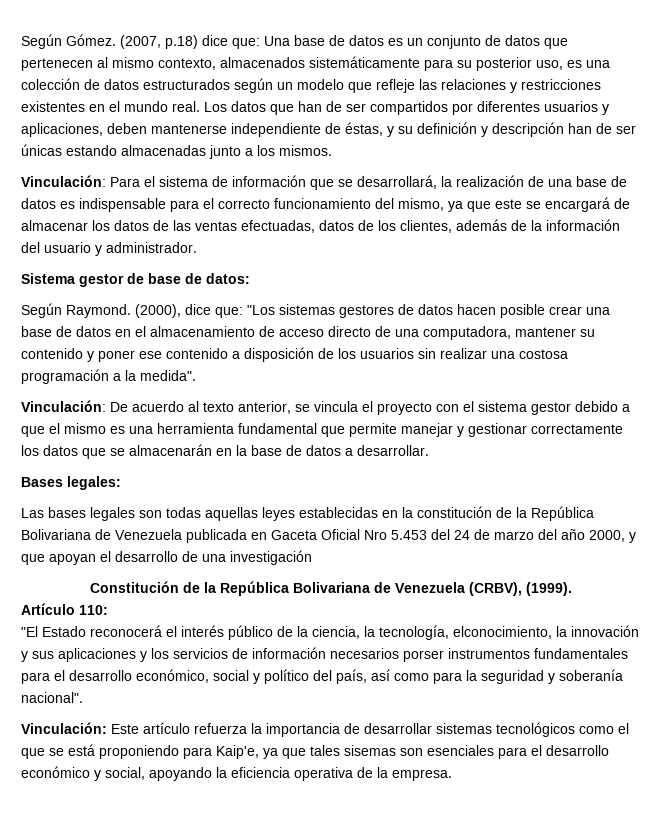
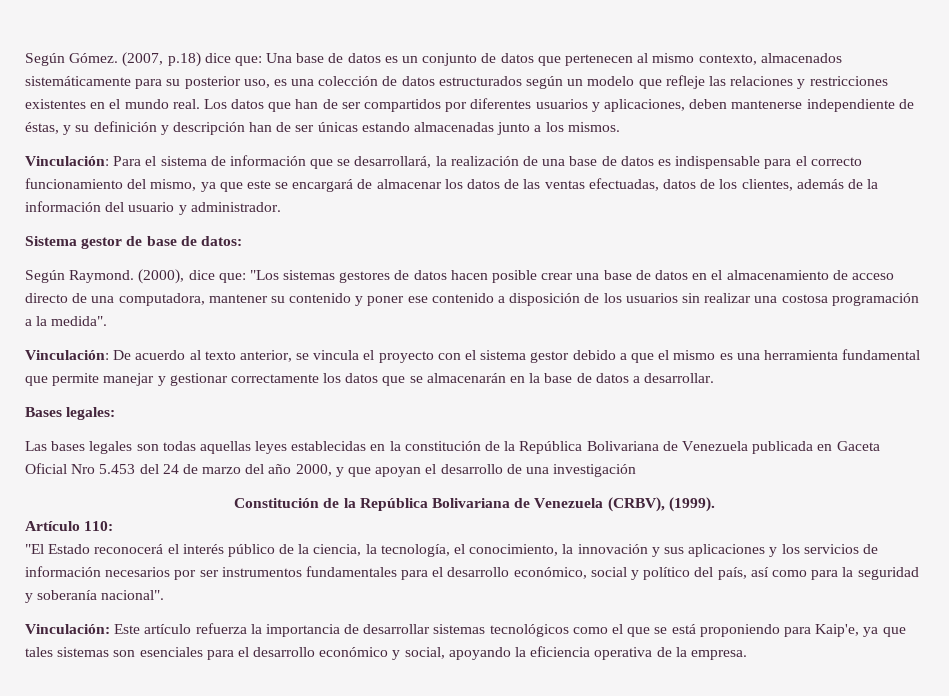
- "El Estado reconocerá el interés público de la ciencia, la tecnología, elconocimiento, la innovación y sus aplicaciones y los servicios de información necesarios porser instrumentos fundamentales para el desarrollo económico, social y político del país, así como para la seguridad y soberanía nacional".
+ "El Estado reconocerá el interés público de la ciencia, la tecnología, el conocimiento, la innovación y sus aplicaciones y los servicios de información necesarios por ser instrumentos fundamentales para el desarrollo económico, social y político del país, así como para la seguridad y soberanía nacional".
- Vinculación: Este artículo refuerza la importancia de desarrollar sistemas tecnológicos como el que se está proponiendo para Kaip'e, ya que tales sisemas son esenciales para el desarrollo económico y social, apoyando la eficiencia operativa de la empresa.
+ Vinculación: Este artículo refuerza la importancia de desarrollar sistemas tecnológicos como el que se está proponiendo para Kaip'e, ya que tales sistemas son esenciales para el desarrollo económico y social, apoyando la eficiencia operativa de la empresa.

